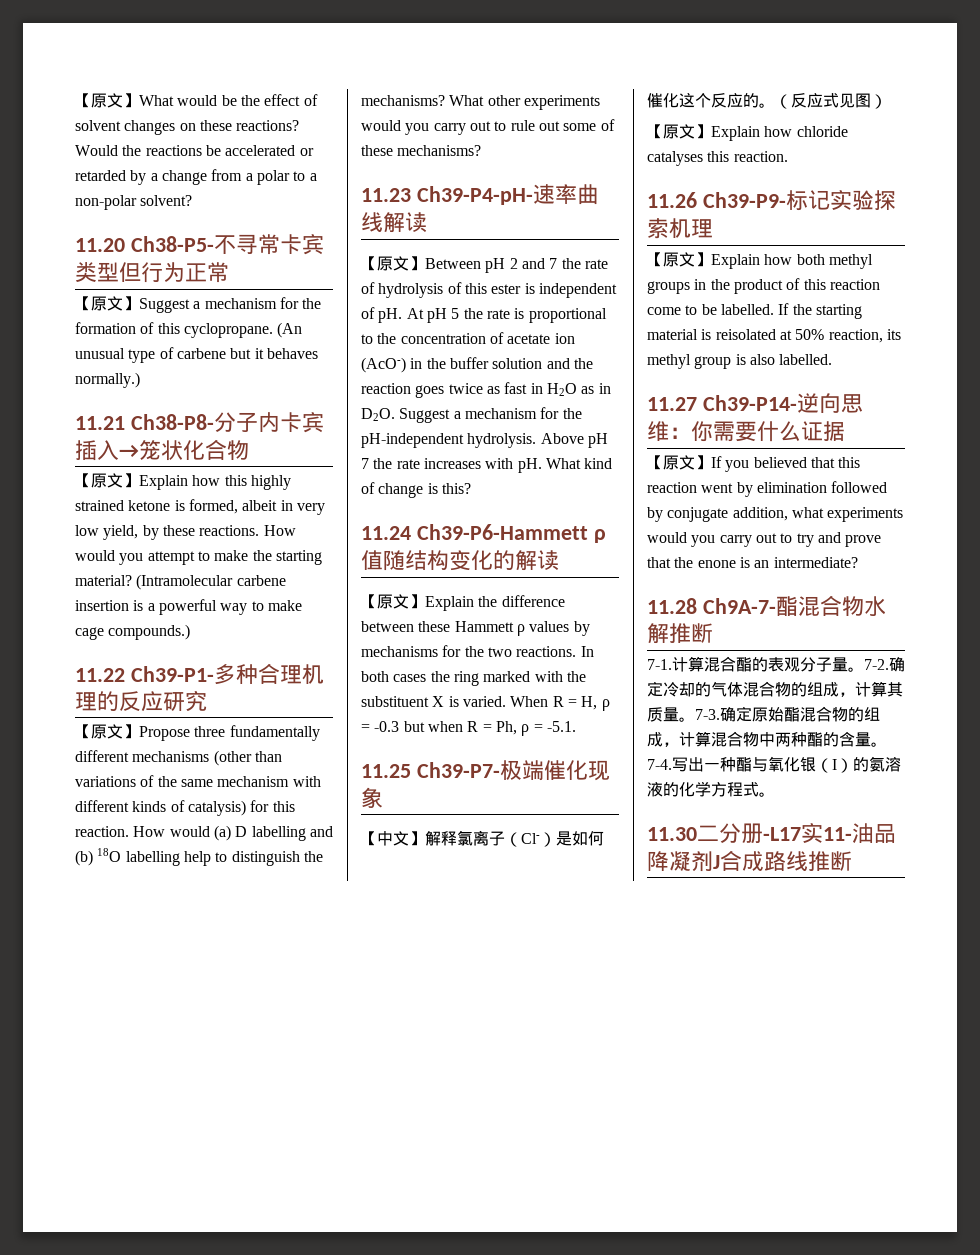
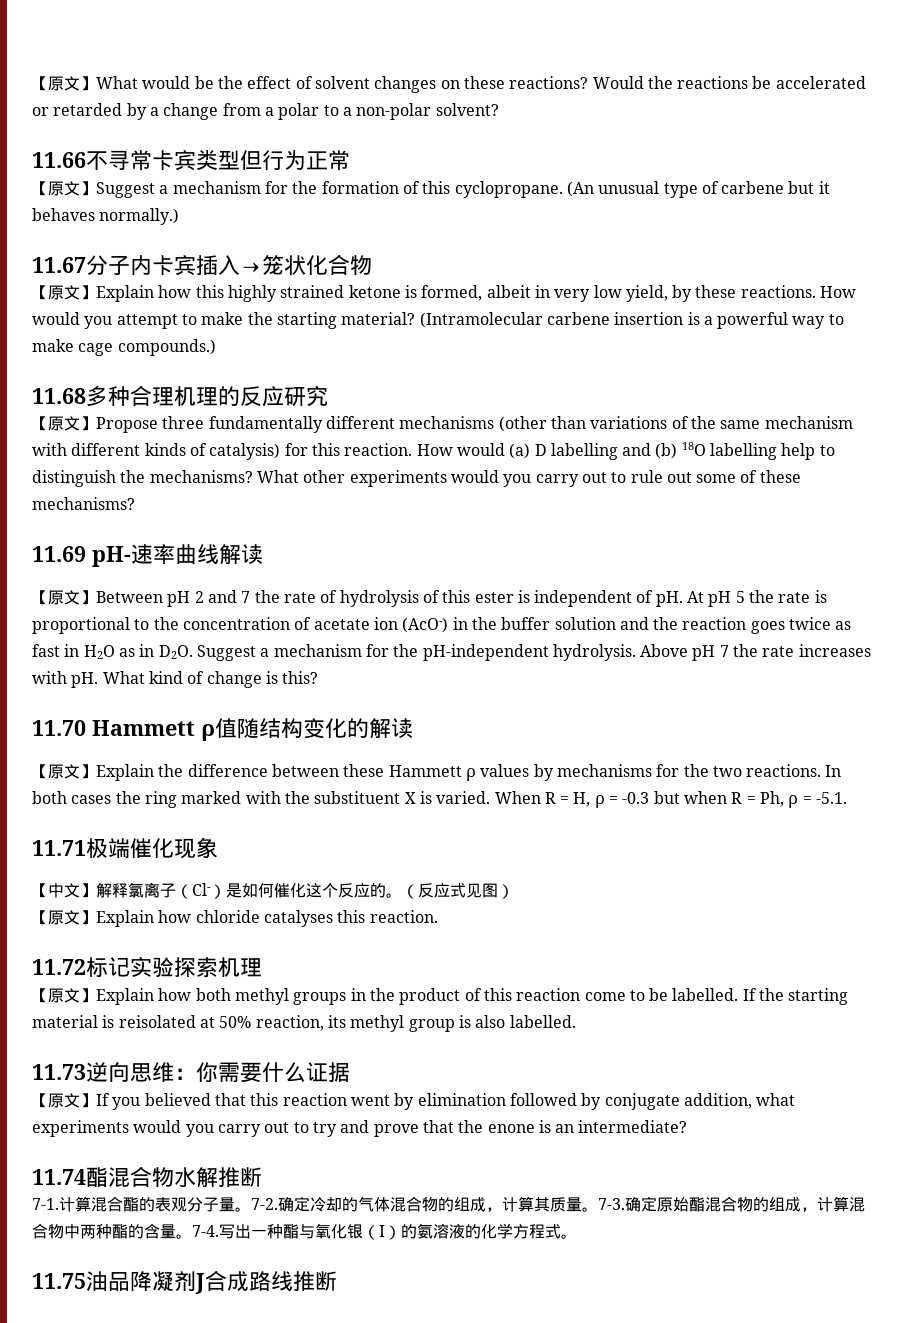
- 11.20 Ch38-P5-不寻常卡宾类型但行为正常
+ 11.66不寻常卡宾类型但行为正常
- 11.21 Ch38-P8-分子内卡宾插入→笼状化合物
+ 11.67分子内卡宾插入→笼状化合物
- 11.22 Ch39-P1-多种合理机理的反应研究
+ 11.68多种合理机理的反应研究
- 11.23 Ch39-P4-pH-速率曲线解读
+ 11.69 pH-速率曲线解读
- 11.24 Ch39-P6-Hammett ρ值随结构变化的解读
+ 11.70 Hammett ρ值随结构变化的解读
- 11.25 Ch39-P7-极端催化现象
+ 11.71极端催化现象
- 11.26 Ch39-P9-标记实验探索机理
+ 11.72标记实验探索机理
- 11.27 Ch39-P14-逆向思维：你需要什么证据
+ 11.73逆向思维：你需要什么证据
- 11.28 Ch9A-7-酯混合物水解推断
+ 11.74酯混合物水解推断
- 11.30二分册-L17实11-油品降凝剂J合成路线推断
+ 11.75油品降凝剂J合成路线推断

